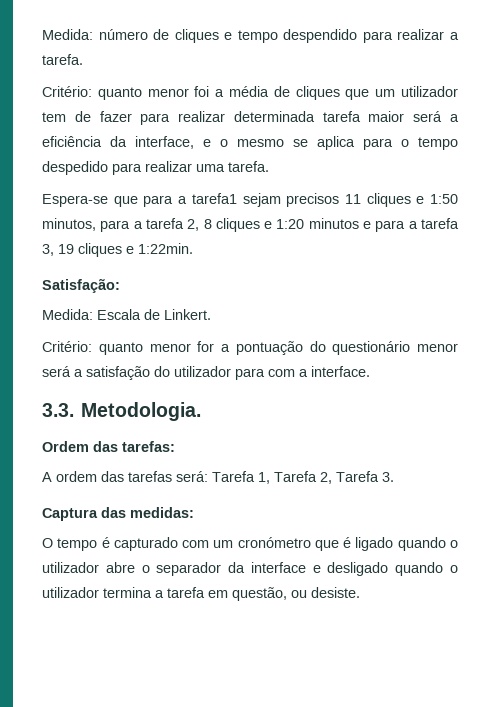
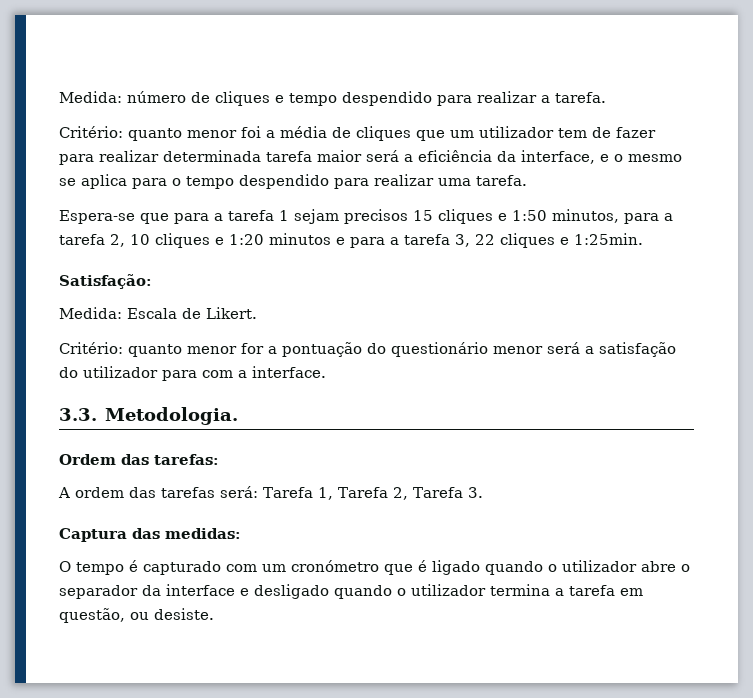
- Critério: quanto menor foi a média de cliques que um utilizador tem de fazer para realizar determinada tarefa maior será a eficiência da interface, e o mesmo se aplica para o tempo despedido para realizar uma tarefa.
+ Critério: quanto menor foi a média de cliques que um utilizador tem de fazer para realizar determinada tarefa maior será a eficiência da interface, e o mesmo se aplica para o tempo despendido para realizar uma tarefa.
- Espera-se que para a tarefa1 sejam precisos 11 cliques e 1:50 minutos, para a tarefa 2, 8 cliques e 1:20 minutos e para a tarefa 3, 19 cliques e 1:22min.
+ Espera-se que para a tarefa 1 sejam precisos 15 cliques e 1:50 minutos, para a tarefa 2, 10 cliques e 1:20 minutos e para a tarefa 3, 22 cliques e 1:25min.
- Medida: Escala de Linkert.
+ Medida: Escala de Likert.

